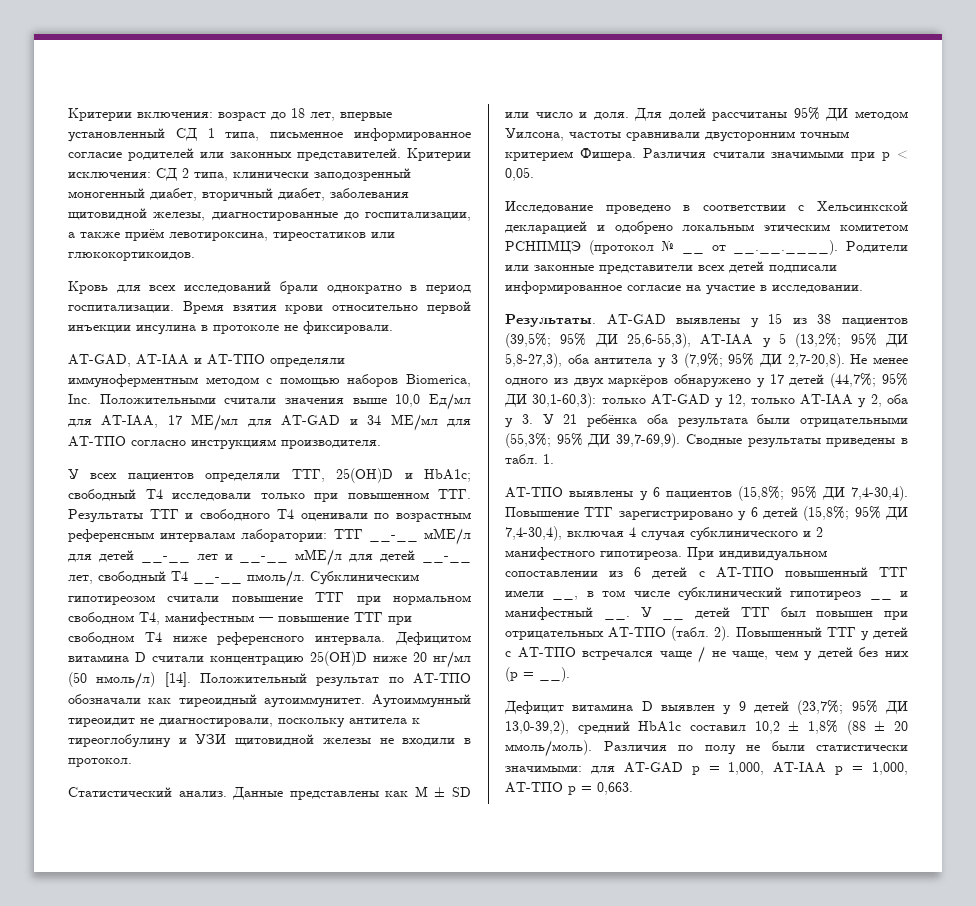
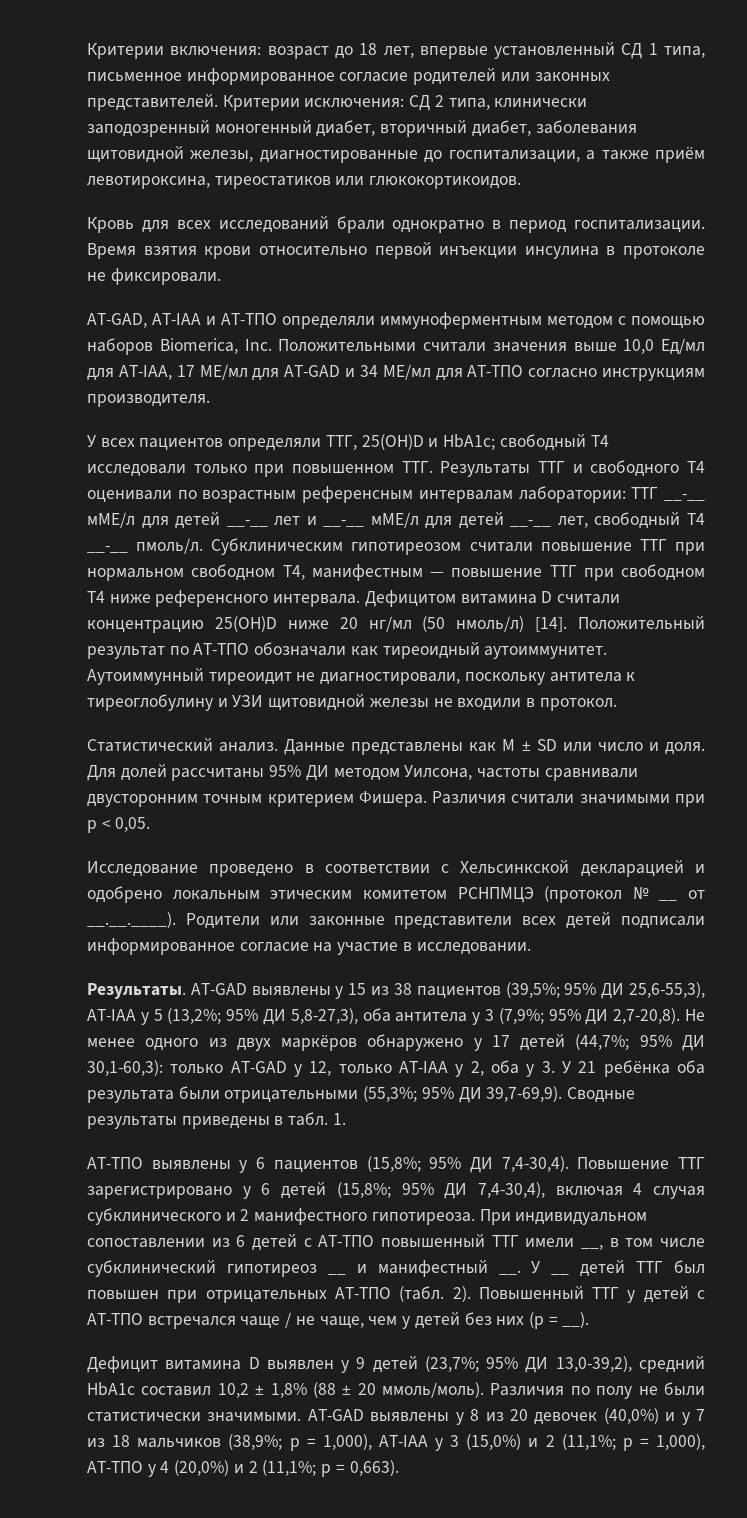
- Различия по полу не были статистически значимыми: для АТ-GAD p = 1,000, АТ-IAA p = 1,000, АТ-ТПО p = 0,663.
+ Различия по полу не были статистически значимыми. АТ-GAD выявлены у 8 из 20 девочек (40,0%) и у 7 из 18 мальчиков (38,9%; p = 1,000), АТ-IAA у 3 (15,0%) и 2 (11,1%; p = 1,000), АТ-ТПО у 4 (20,0%) и 2 (11,1%; p = 0,663).

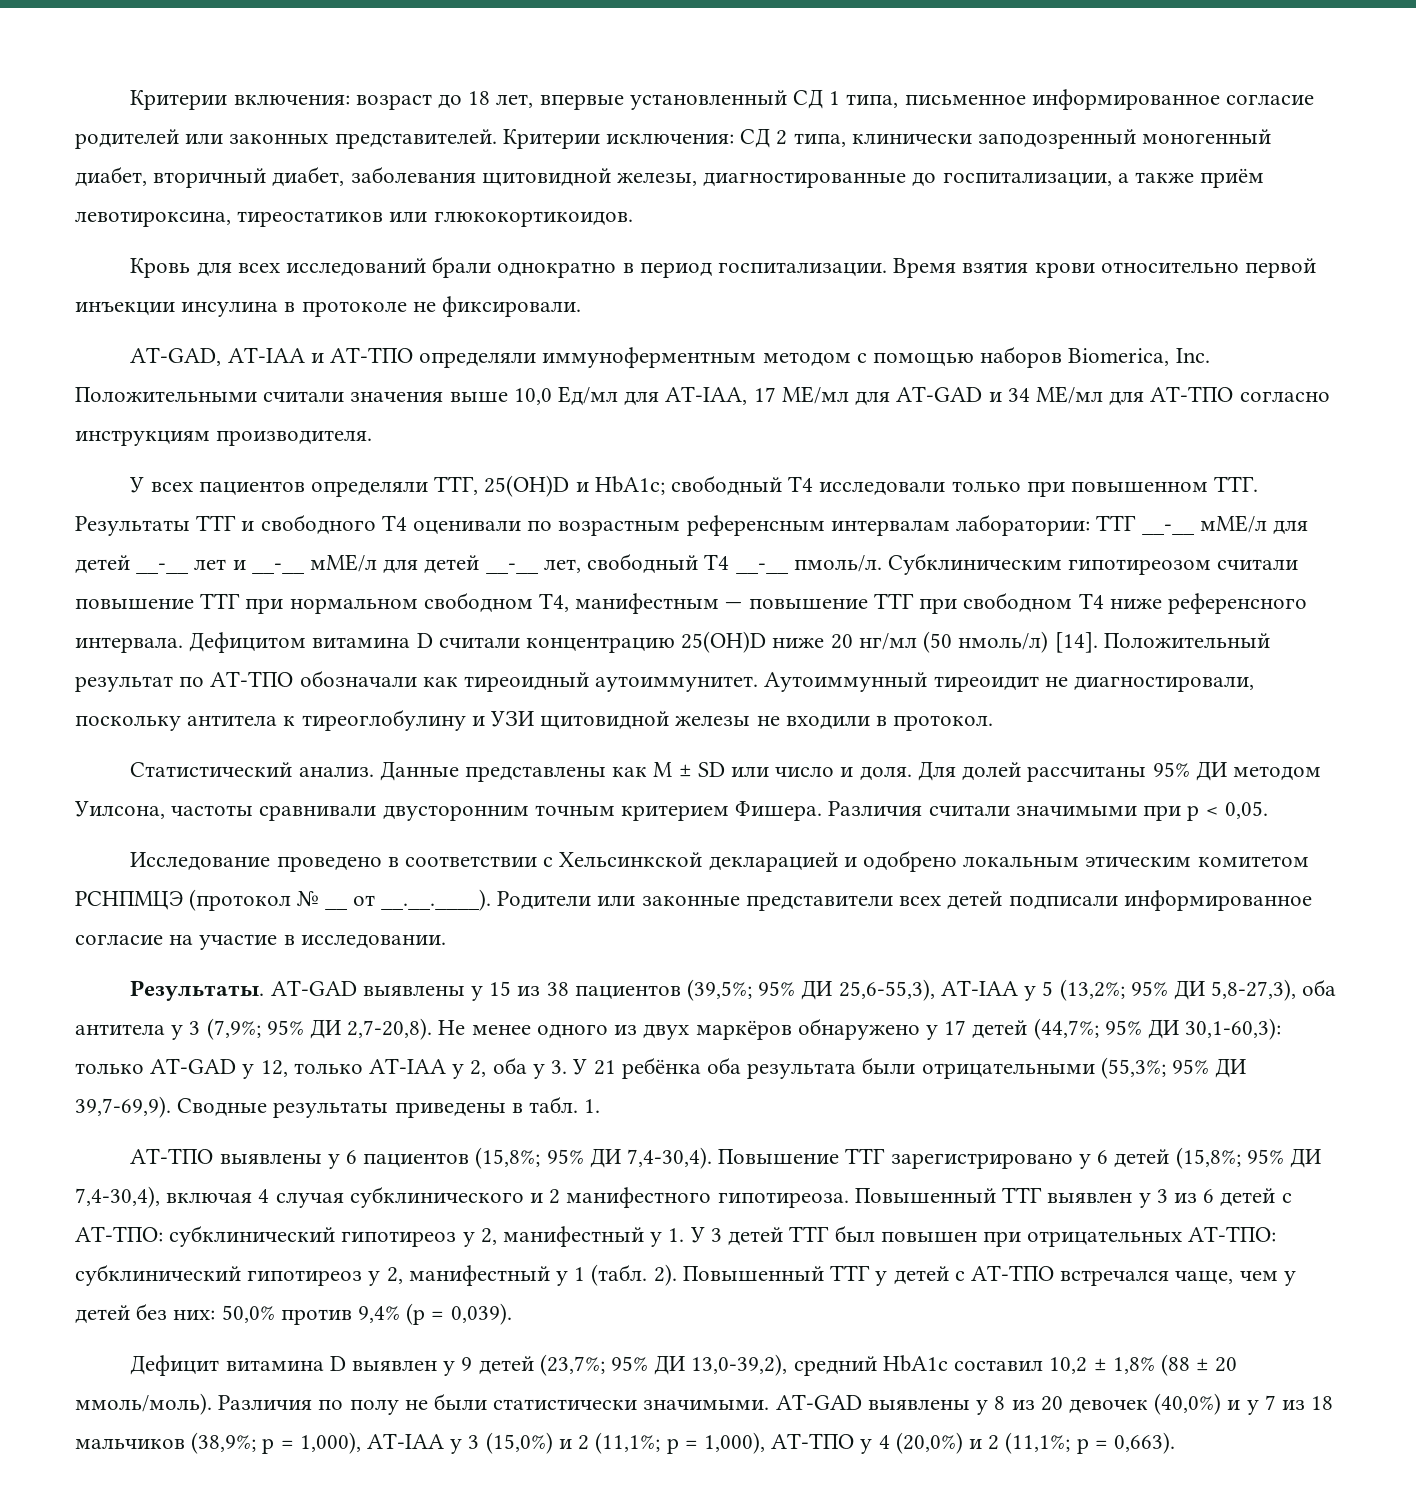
- При индивидуальном сопоставлении из 6 детей с АТ-ТПО повышенный ТТГ имели __, в том числе субклинический гипотиреоз __ и манифестный __. У __ детей ТТГ был повышен при отрицательных АТ-ТПО (табл.
+ Повышенный ТТГ выявлен у 3 из 6 детей с АТ-ТПО: субклинический гипотиреоз у 2, манифестный у 1. У 3 детей ТТГ был повышен при отрицательных АТ-ТПО: субклинический гипотиреоз у 2, манифестный у 1 (табл.
- Повышенный ТТГ у детей с АТ-ТПО встречался чаще / не чаще, чем у детей без них (p = __).
+ Повышенный ТТГ у детей с АТ-ТПО встречался чаще, чем у детей без них: 50,0% против 9,4% (p = 0,039).

